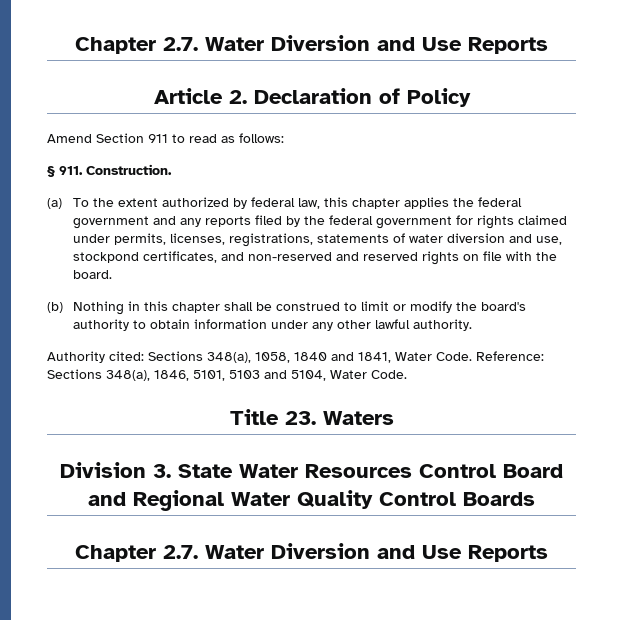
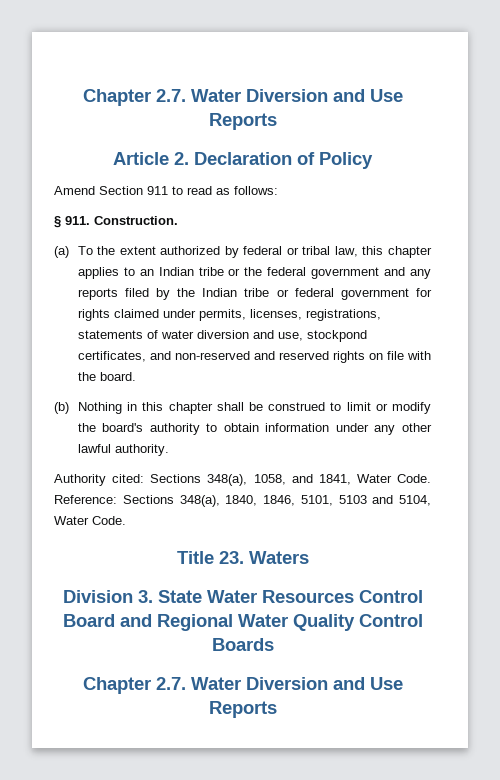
- (a) To the extent authorized by federal law, this chapter applies the federal government and any reports filed by the federal government for rights claimed under permits, licenses, registrations, statements of water diversion and use, stockpond certificates, and non-reserved and reserved rights on file with the board.
+ (a) To the extent authorized by federal or tribal law, this chapter applies to an Indian tribe or the federal government and any reports filed by the Indian tribe or federal government for rights claimed under permits, licenses, registrations, statements of water diversion and use, stockpond certificates, and non-reserved and reserved rights on file with the board.
- Authority cited: Sections 348(a), 1058, 1840 and 1841, Water Code.
+ Authority cited: Sections 348(a), 1058, and 1841, Water Code.
- Reference: Sections 348(a), 1846, 5101, 5103 and 5104, Water Code.
+ Reference: Sections 348(a), 1840, 1846, 5101, 5103 and 5104, Water Code.

